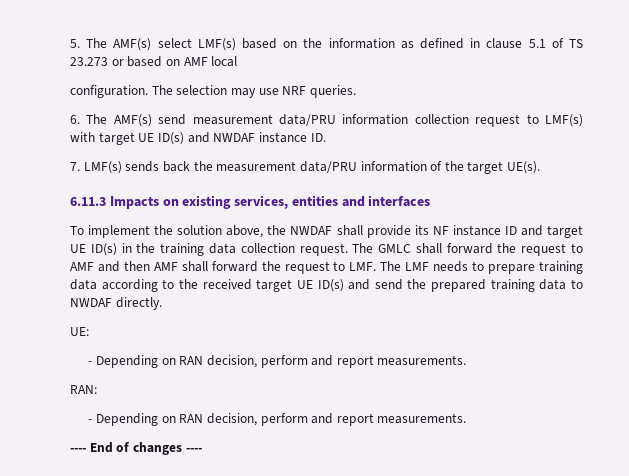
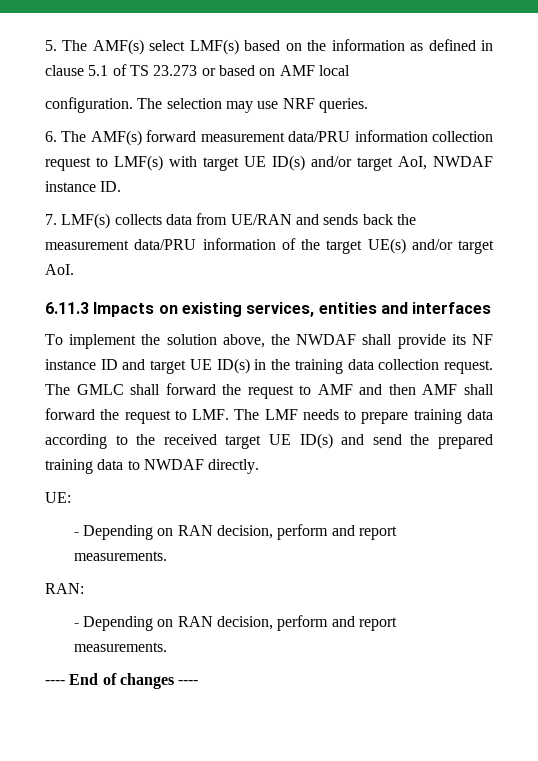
- 6. The AMF(s) send measurement data/PRU information collection request to LMF(s) with target UE ID(s) and NWDAF instance ID.
+ 6. The AMF(s) forward measurement data/PRU information collection request to LMF(s) with target UE ID(s) and/or target AoI, NWDAF instance ID.
- 7. LMF(s) sends back the measurement data/PRU information of the target UE(s).
+ 7. LMF(s) collects data from UE/RAN and sends back the measurement data/PRU information of the target UE(s) and/or target AoI.

